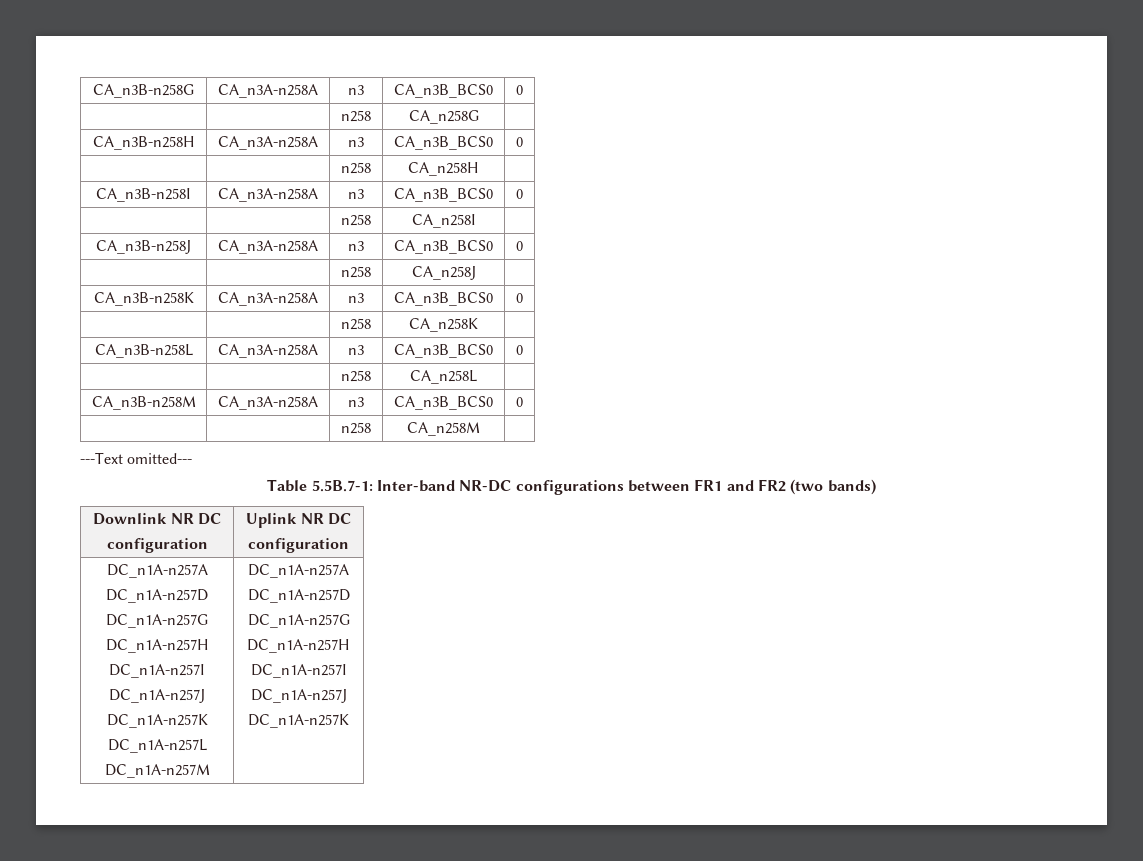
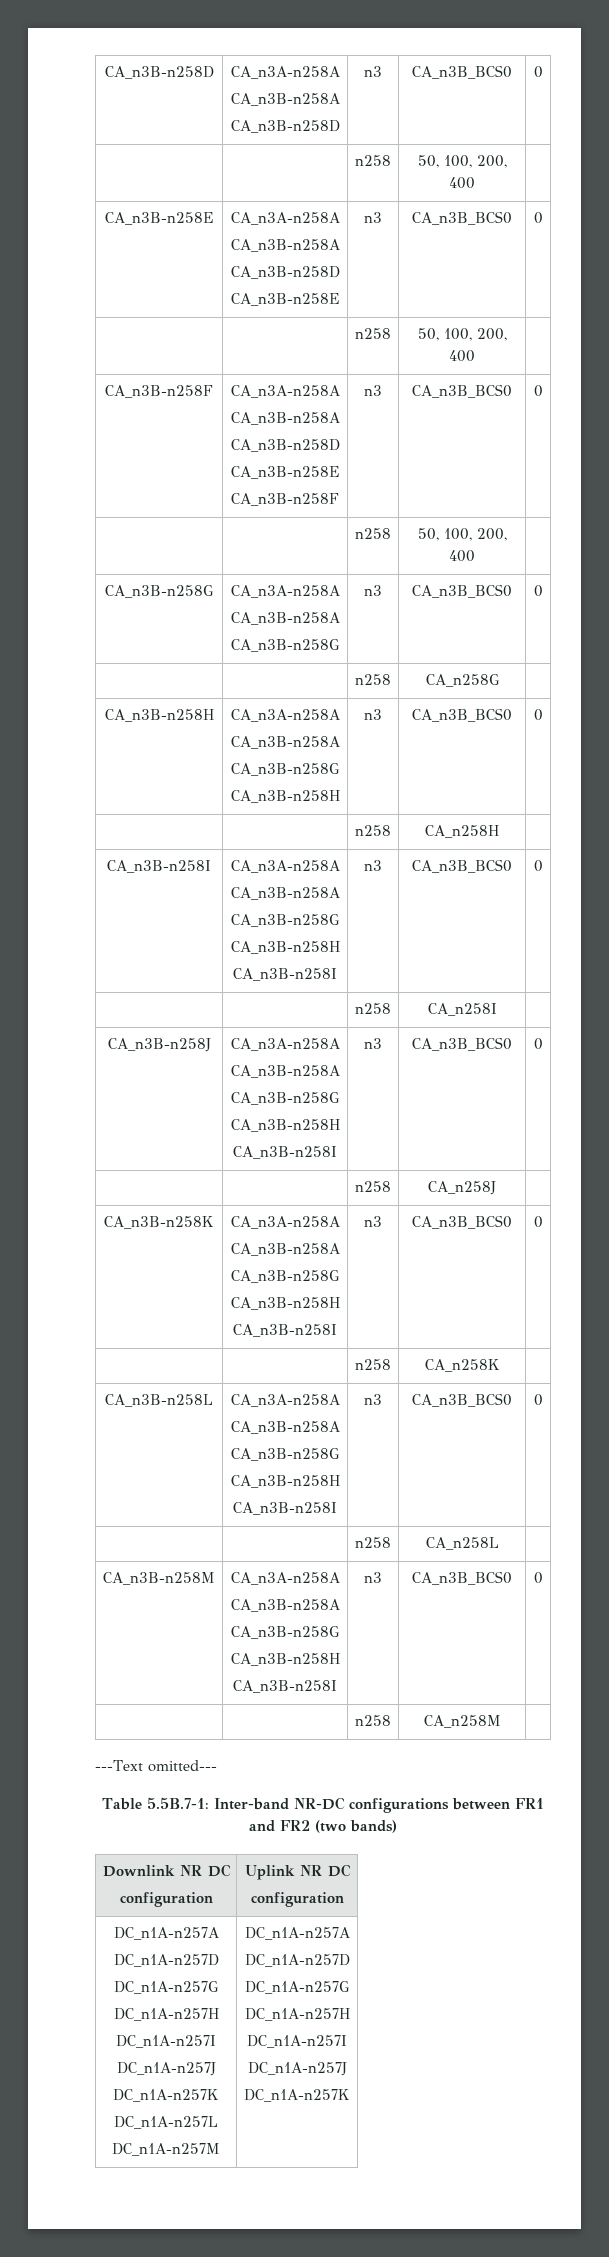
+ CA_n3B-n258D | CA_n3A-n258A
+ CA_n3B-n258A
+ CA_n3B-n258D | n3 | CA_n3B_BCS0 | 0
+ | | n258 | 50, 100, 200, 400 |
+ CA_n3B-n258E | CA_n3A-n258A
+ CA_n3B-n258A
+ CA_n3B-n258D
+ CA_n3B-n258E | n3 | CA_n3B_BCS0 | 0
+ | | n258 | 50, 100, 200, 400 |
+ CA_n3B-n258F | CA_n3A-n258A
+ CA_n3B-n258A
+ CA_n3B-n258D
+ CA_n3B-n258E
+ CA_n3B-n258F | n3 | CA_n3B_BCS0 | 0
+ | | n258 | 50, 100, 200, 400 |
- CA_n3B-n258G | CA_n3A-n258A | n3 | CA_n3B_BCS0 | 0
+ CA_n3B-n258G | CA_n3A-n258A
+ CA_n3B-n258A
+ CA_n3B-n258G | n3 | CA_n3B_BCS0 | 0
- CA_n3B-n258H | CA_n3A-n258A | n3 | CA_n3B_BCS0 | 0
+ CA_n3B-n258H | CA_n3A-n258A
+ CA_n3B-n258A
+ CA_n3B-n258G
+ CA_n3B-n258H | n3 | CA_n3B_BCS0 | 0
- CA_n3B-n258I | CA_n3A-n258A | n3 | CA_n3B_BCS0 | 0
+ CA_n3B-n258I | CA_n3A-n258A
+ CA_n3B-n258A
+ CA_n3B-n258G
+ CA_n3B-n258H
+ CA_n3B-n258I | n3 | CA_n3B_BCS0 | 0
- CA_n3B-n258J | CA_n3A-n258A | n3 | CA_n3B_BCS0 | 0
+ CA_n3B-n258J | CA_n3A-n258A
+ CA_n3B-n258A
+ CA_n3B-n258G
+ CA_n3B-n258H
+ CA_n3B-n258I | n3 | CA_n3B_BCS0 | 0
- CA_n3B-n258K | CA_n3A-n258A | n3 | CA_n3B_BCS0 | 0
+ CA_n3B-n258K | CA_n3A-n258A
+ CA_n3B-n258A
+ CA_n3B-n258G
+ CA_n3B-n258H
+ CA_n3B-n258I | n3 | CA_n3B_BCS0 | 0
- CA_n3B-n258L | CA_n3A-n258A | n3 | CA_n3B_BCS0 | 0
+ CA_n3B-n258L | CA_n3A-n258A
+ CA_n3B-n258A
+ CA_n3B-n258G
+ CA_n3B-n258H
+ CA_n3B-n258I | n3 | CA_n3B_BCS0 | 0
- CA_n3B-n258M | CA_n3A-n258A | n3 | CA_n3B_BCS0 | 0
+ CA_n3B-n258M | CA_n3A-n258A
+ CA_n3B-n258A
+ CA_n3B-n258G
+ CA_n3B-n258H
+ CA_n3B-n258I | n3 | CA_n3B_BCS0 | 0

